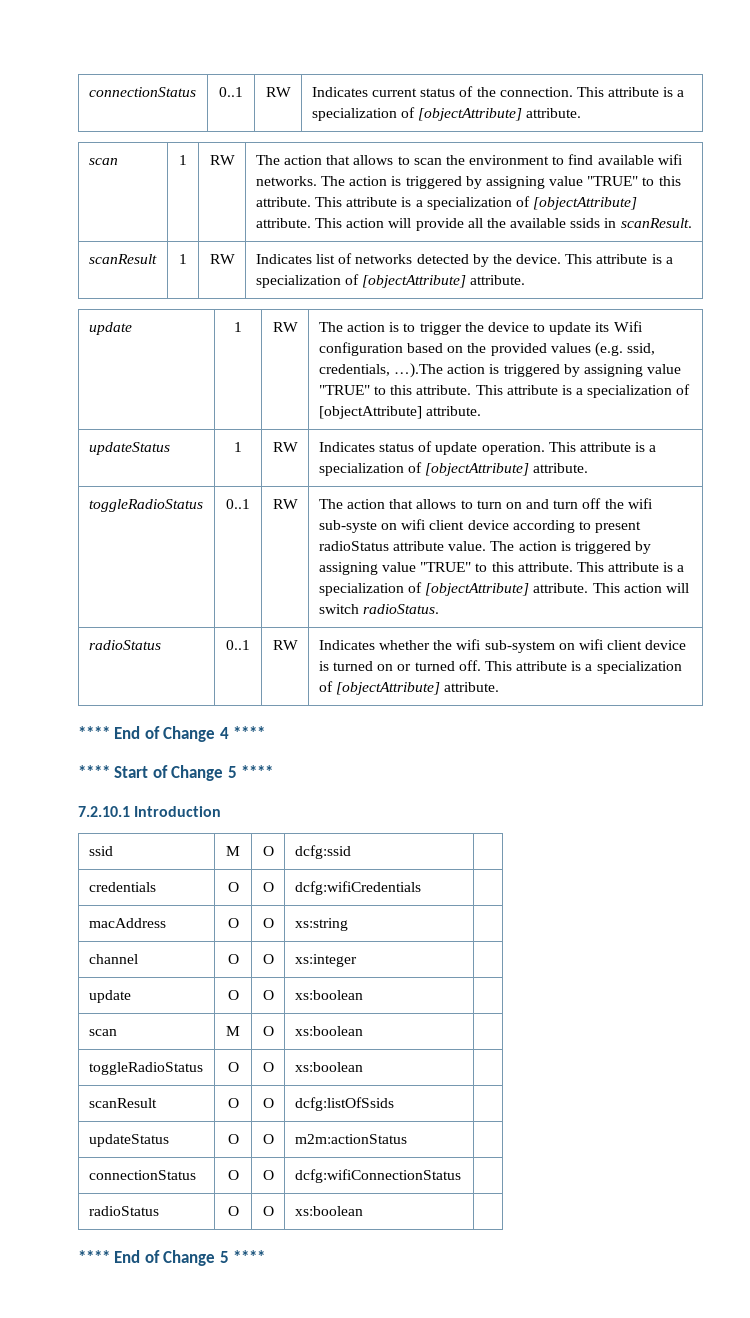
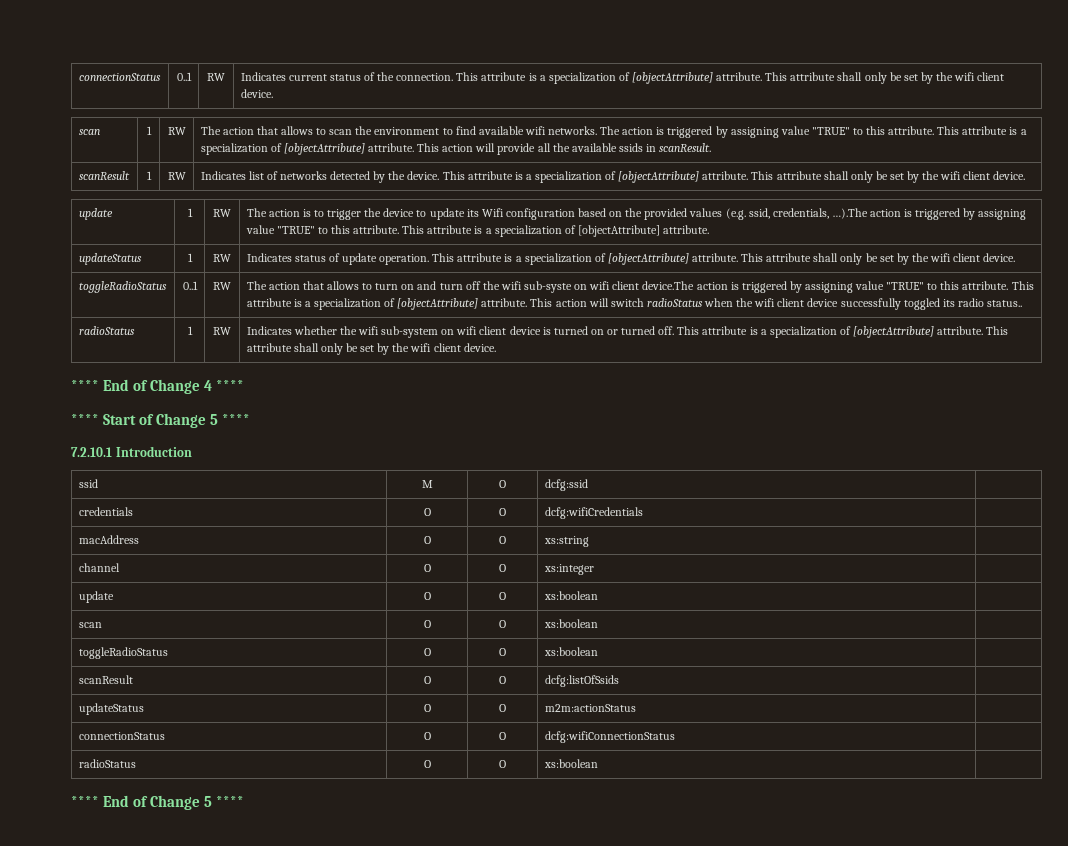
- connectionStatus | 0..1 | RW | Indicates current status of the connection. This attribute is a specialization of [objectAttribute] attribute.
+ connectionStatus | 0..1 | RW | Indicates current status of the connection. This attribute is a specialization of [objectAttribute] attribute. This attribute shall only be set by the wifi client device.
- scanResult | 1 | RW | Indicates list of networks detected by the device. This attribute is a specialization of [objectAttribute] attribute.
+ scanResult | 1 | RW | Indicates list of networks detected by the device. This attribute is a specialization of [objectAttribute] attribute. This attribute shall only be set by the wifi client device.
- updateStatus | 1 | RW | Indicates status of update operation. This attribute is a specialization of [objectAttribute] attribute.
+ updateStatus | 1 | RW | Indicates status of update operation. This attribute is a specialization of [objectAttribute] attribute. This attribute shall only be set by the wifi client device.
- The action that allows to turn on and turn off the wifi sub-syste on wifi client device according to present radioStatus attribute value. The action is triggered by assigning value "TRUE" to this attribute.
+ The action that allows to turn on and turn off the wifi sub-syste on wifi client device.The action is triggered by assigning value "TRUE" to this attribute.
- This action will switch radioStatus.
- radioStatus | 0..1 | RW | Indicates whether the wifi sub-system on wifi client device is turned on or turned off. This attribute is a specialization of [objectAttribute] attribute.
+ This action will switch radioStatus when the wifi client device successfully toggled its radio status..
+ radioStatus | 1 | RW | Indicates whether the wifi sub-system on wifi client device is turned on or turned off. This attribute is a specialization of [objectAttribute] attribute. This attribute shall only be set by the wifi client device.
- scan | M | O | xs:boolean |
+ scan | O | O | xs:boolean |

